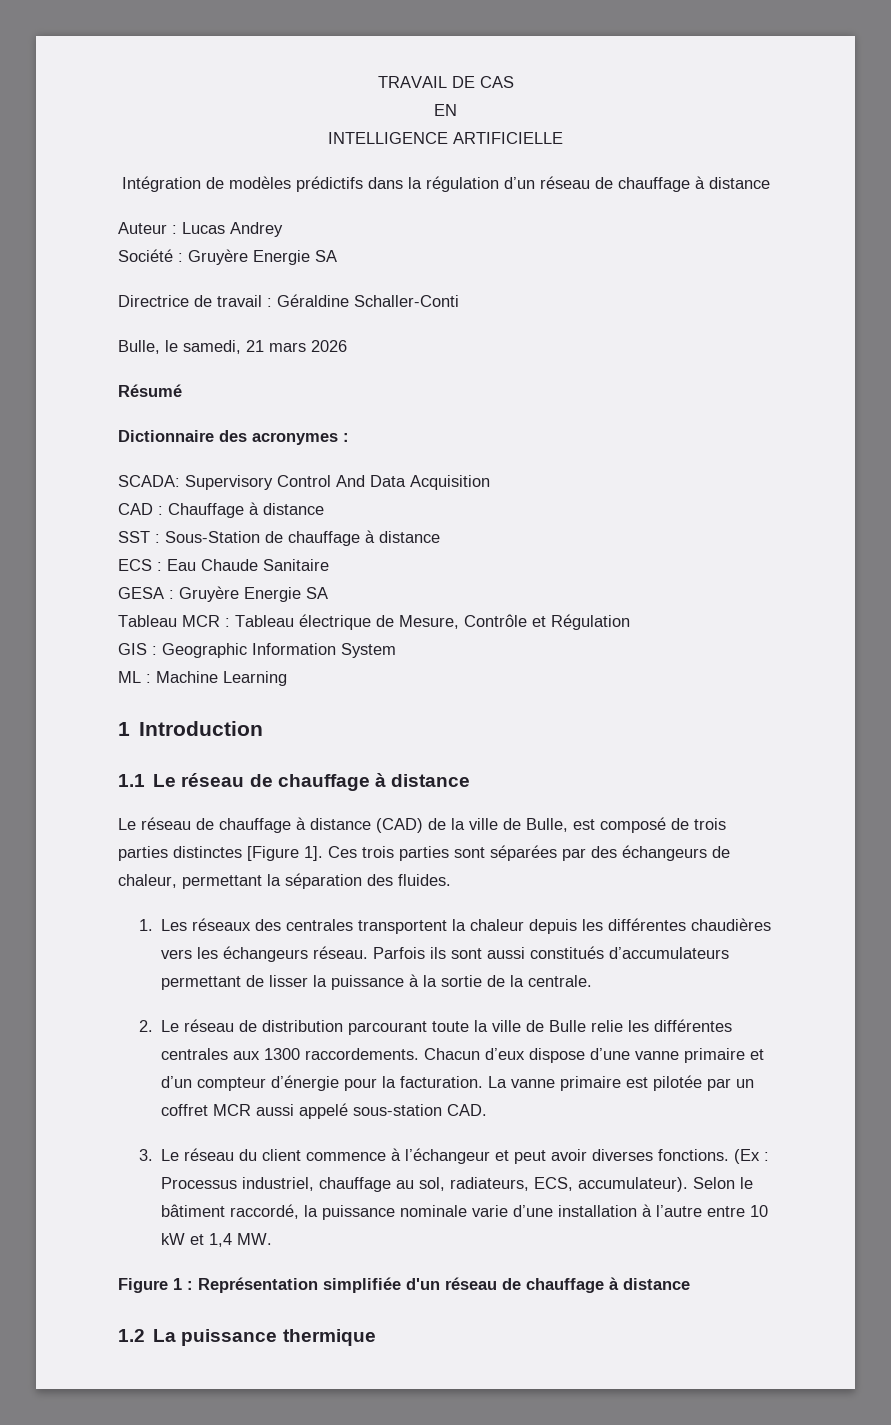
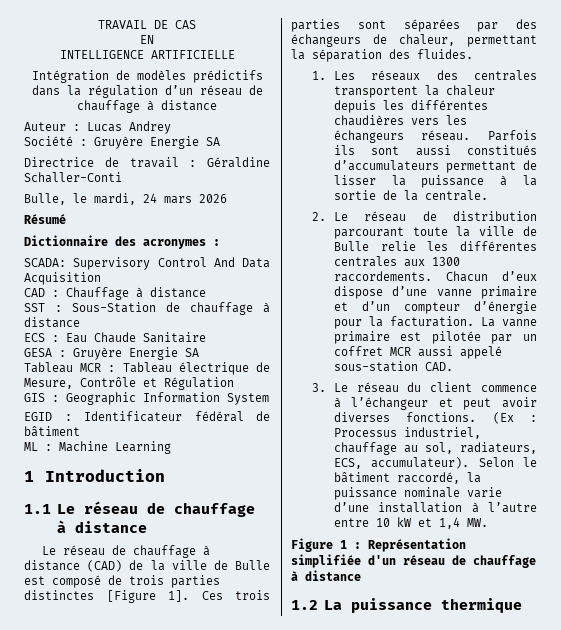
- Bulle, le samedi, 21 mars 2026
+ Bulle, le mardi, 24 mars 2026
+ EGID : Identificateur fédéral de bâtiment
- Le réseau de chauffage à distance (CAD) de la ville de Bulle, est composé de trois parties distinctes [Figure 1].
+ Le réseau de chauffage à distance (CAD) de la ville de Bulle est composé de trois parties distinctes [Figure 1].

